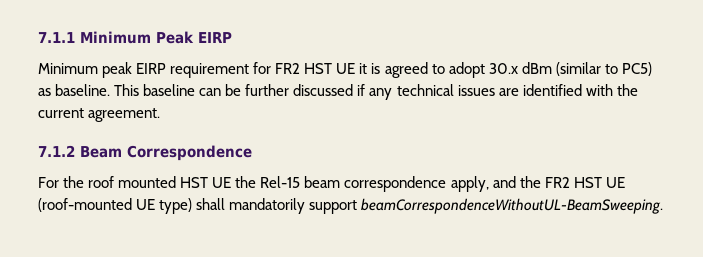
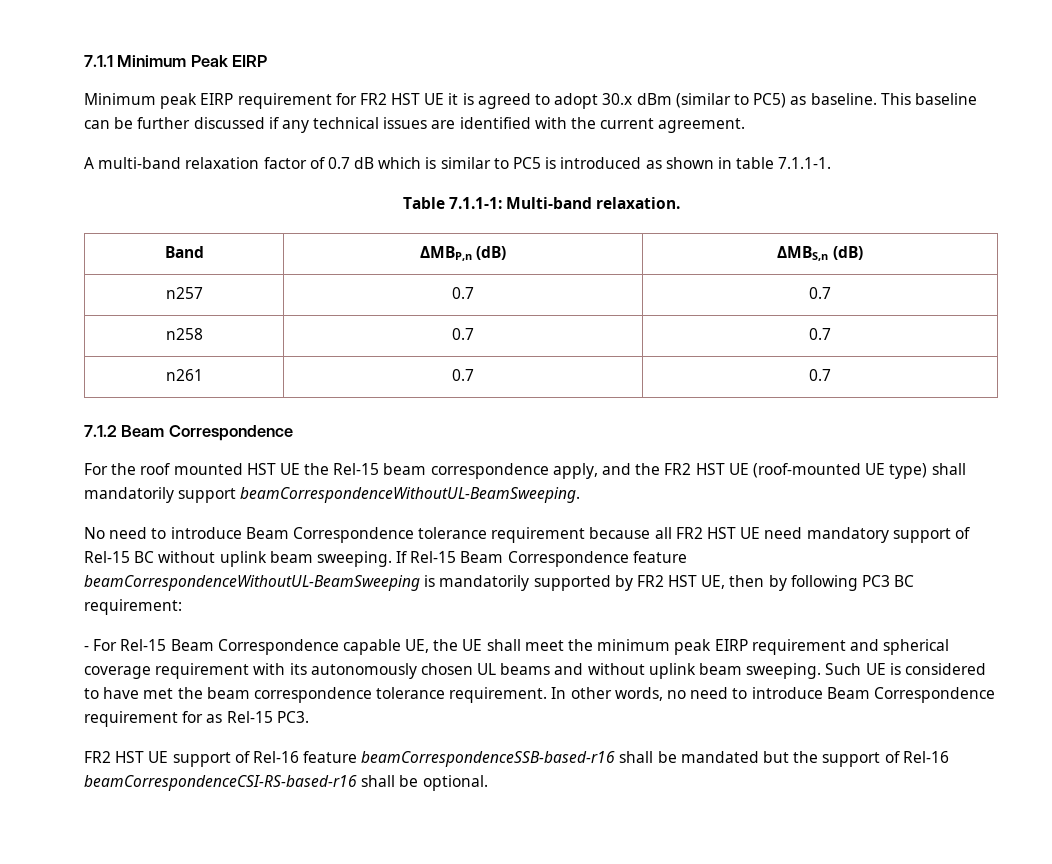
+ A multi-band relaxation factor of 0.7 dB which is similar to PC5 is introduced as shown in table 7.1.1-1.
+ Table 7.1.1-1: Multi-band relaxation.
+ Band | ΔMBP,n (dB) | ΔMBS,n (dB)
+ n257 | 0.7 | 0.7
+ n258 | 0.7 | 0.7
+ n261 | 0.7 | 0.7
+ No need to introduce Beam Correspondence tolerance requirement because all FR2 HST UE need mandatory support of Rel-15 BC without uplink beam sweeping. If Rel-15 Beam Correspondence feature beamCorrespondenceWithoutUL-BeamSweeping is mandatorily supported by FR2 HST UE, then by following PC3 BC requirement:
+ - For Rel-15 Beam Correspondence capable UE, the UE shall meet the minimum peak EIRP requirement and spherical coverage requirement with its autonomously chosen UL beams and without uplink beam sweeping. Such UE is considered to have met the beam correspondence tolerance requirement. In other words, no need to introduce Beam Correspondence requirement for as Rel-15 PC3.
+ FR2 HST UE support of Rel-16 feature beamCorrespondenceSSB-based-r16 shall be mandated but the support of Rel-16 beamCorrespondenceCSI-RS-based-r16 shall be optional.

